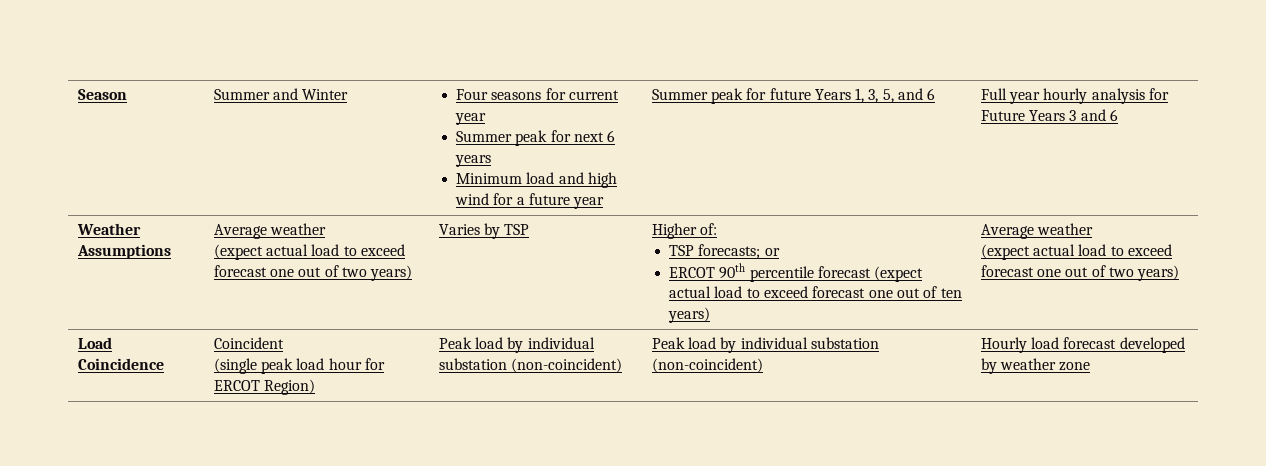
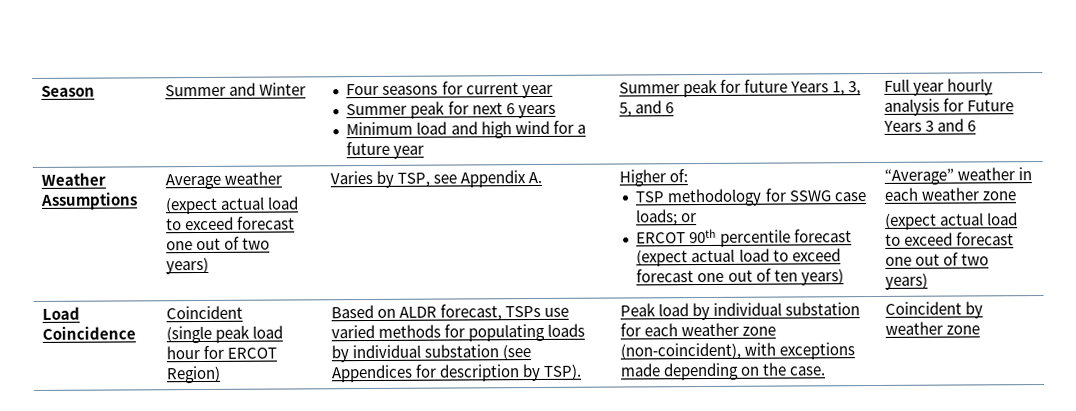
- Varies by TSP
+ Varies by TSP, see Appendix A.
- TSP forecasts; or
+ TSP methodology for SSWG case loads; or
- ERCOT 90th percentile forecast (expect actual load to exceed forecast one out of ten years) | Average weather
+ ERCOT 90th percentile forecast (expect actual load to exceed forecast one out of ten years) | “Average” weather in each weather zone
- Peak load by individual substation (non-coincident) | Peak load by individual substation (non-coincident) | Hourly load forecast developed by weather zone
+ Based on ALDR forecast, TSPs use varied methods for populating loads by individual substation (see Appendices for description by TSP). | Peak load by individual substation for each weather zone (non-coincident), with exceptions made depending on the case. | Coincident by weather zone

